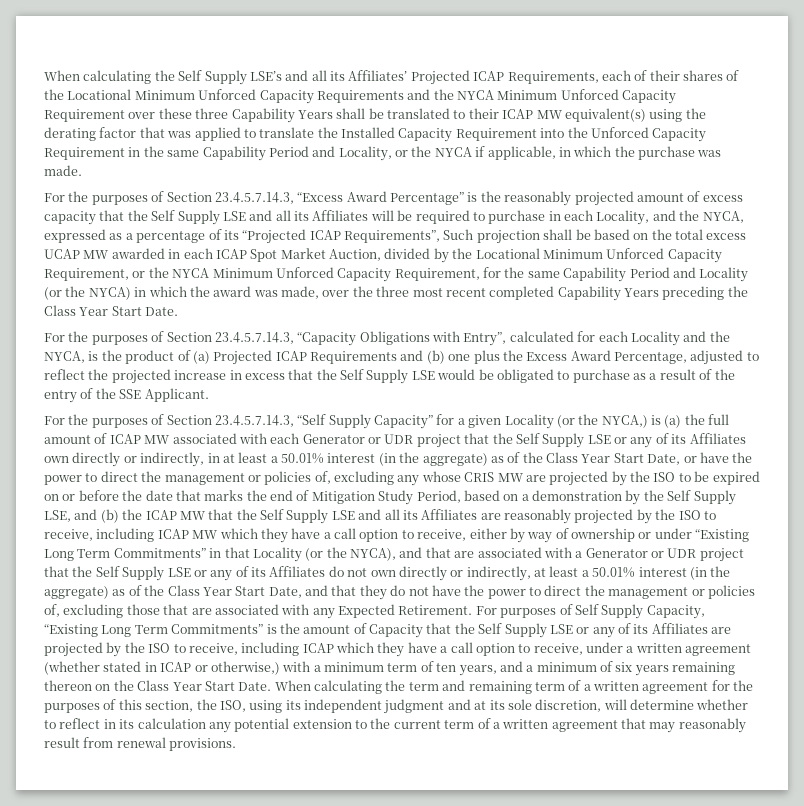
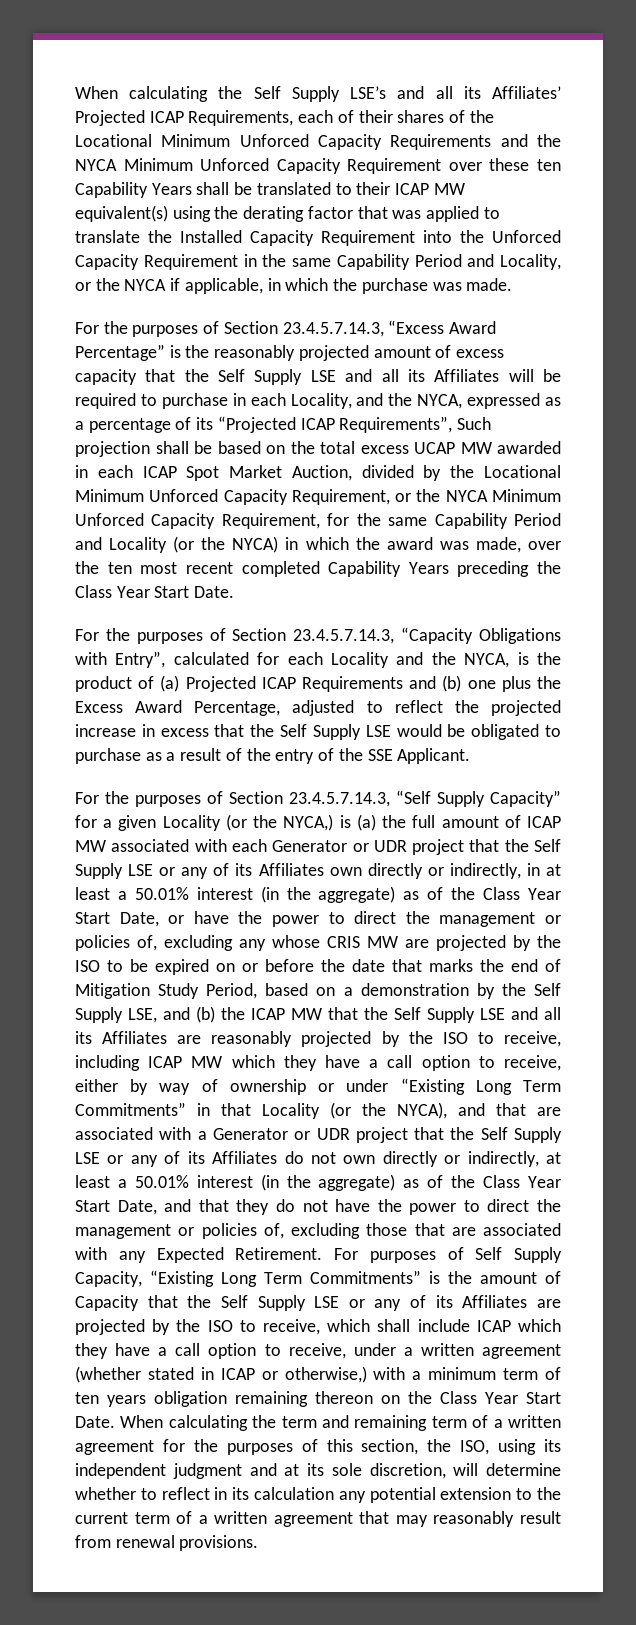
- When calculating the Self Supply LSE’s and all its Affiliates’ Projected ICAP Requirements, each of their shares of the Locational Minimum Unforced Capacity Requirements and the NYCA Minimum Unforced Capacity Requirement over these three Capability Years shall be translated to their ICAP MW equivalent(s) using the derating factor that was applied to translate the Installed Capacity Requirement into the Unforced Capacity Requirement in the same Capability Period and Locality, or the NYCA if applicable, in which the purchase was made.
+ When calculating the Self Supply LSE’s and all its Affiliates’ Projected ICAP Requirements, each of their shares of the Locational Minimum Unforced Capacity Requirements and the NYCA Minimum Unforced Capacity Requirement over these ten Capability Years shall be translated to their ICAP MW equivalent(s) using the derating factor that was applied to translate the Installed Capacity Requirement into the Unforced Capacity Requirement in the same Capability Period and Locality, or the NYCA if applicable, in which the purchase was made.
- For the purposes of Section 23.4.5.7.14.3, “Excess Award Percentage” is the reasonably projected amount of excess capacity that the Self Supply LSE and all its Affiliates will be required to purchase in each Locality, and the NYCA, expressed as a percentage of its “Projected ICAP Requirements”, Such projection shall be based on the total excess UCAP MW awarded in each ICAP Spot Market Auction, divided by the Locational Minimum Unforced Capacity Requirement, or the NYCA Minimum Unforced Capacity Requirement, for the same Capability Period and Locality (or the NYCA) in which the award was made, over the three most recent completed Capability Years preceding the Class Year Start Date.
+ For the purposes of Section 23.4.5.7.14.3, “Excess Award Percentage” is the reasonably projected amount of excess capacity that the Self Supply LSE and all its Affiliates will be required to purchase in each Locality, and the NYCA, expressed as a percentage of its “Projected ICAP Requirements”, Such projection shall be based on the total excess UCAP MW awarded in each ICAP Spot Market Auction, divided by the Locational Minimum Unforced Capacity Requirement, or the NYCA Minimum Unforced Capacity Requirement, for the same Capability Period and Locality (or the NYCA) in which the award was made, over the ten most recent completed Capability Years preceding the Class Year Start Date.
- For purposes of Self Supply Capacity, “Existing Long Term Commitments” is the amount of Capacity that the Self Supply LSE or any of its Affiliates are projected by the ISO to receive, including ICAP which they have a call option to receive, under a written agreement (whether stated in ICAP or otherwise,) with a minimum term of ten years, and a minimum of six years remaining thereon on the Class Year Start Date.
+ For purposes of Self Supply Capacity, “Existing Long Term Commitments” is the amount of Capacity that the Self Supply LSE or any of its Affiliates are projected by the ISO to receive, which shall include ICAP which they have a call option to receive, under a written agreement (whether stated in ICAP or otherwise,) with a minimum term of ten years obligation remaining thereon on the Class Year Start Date.

